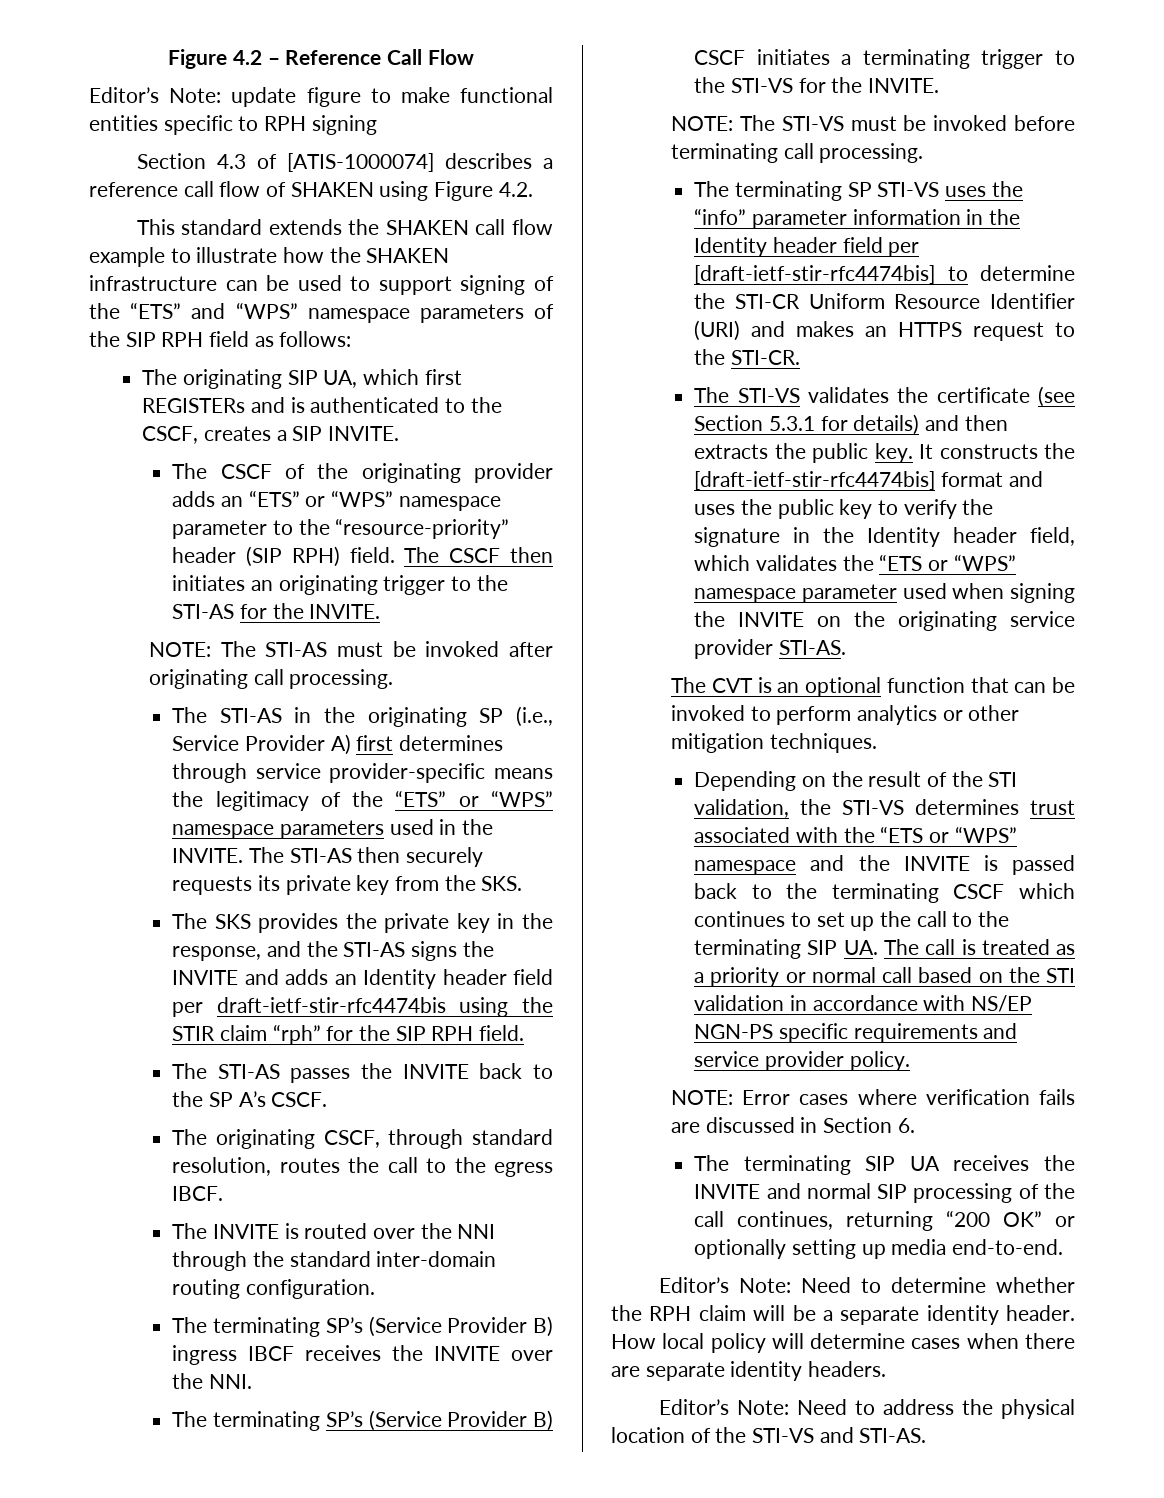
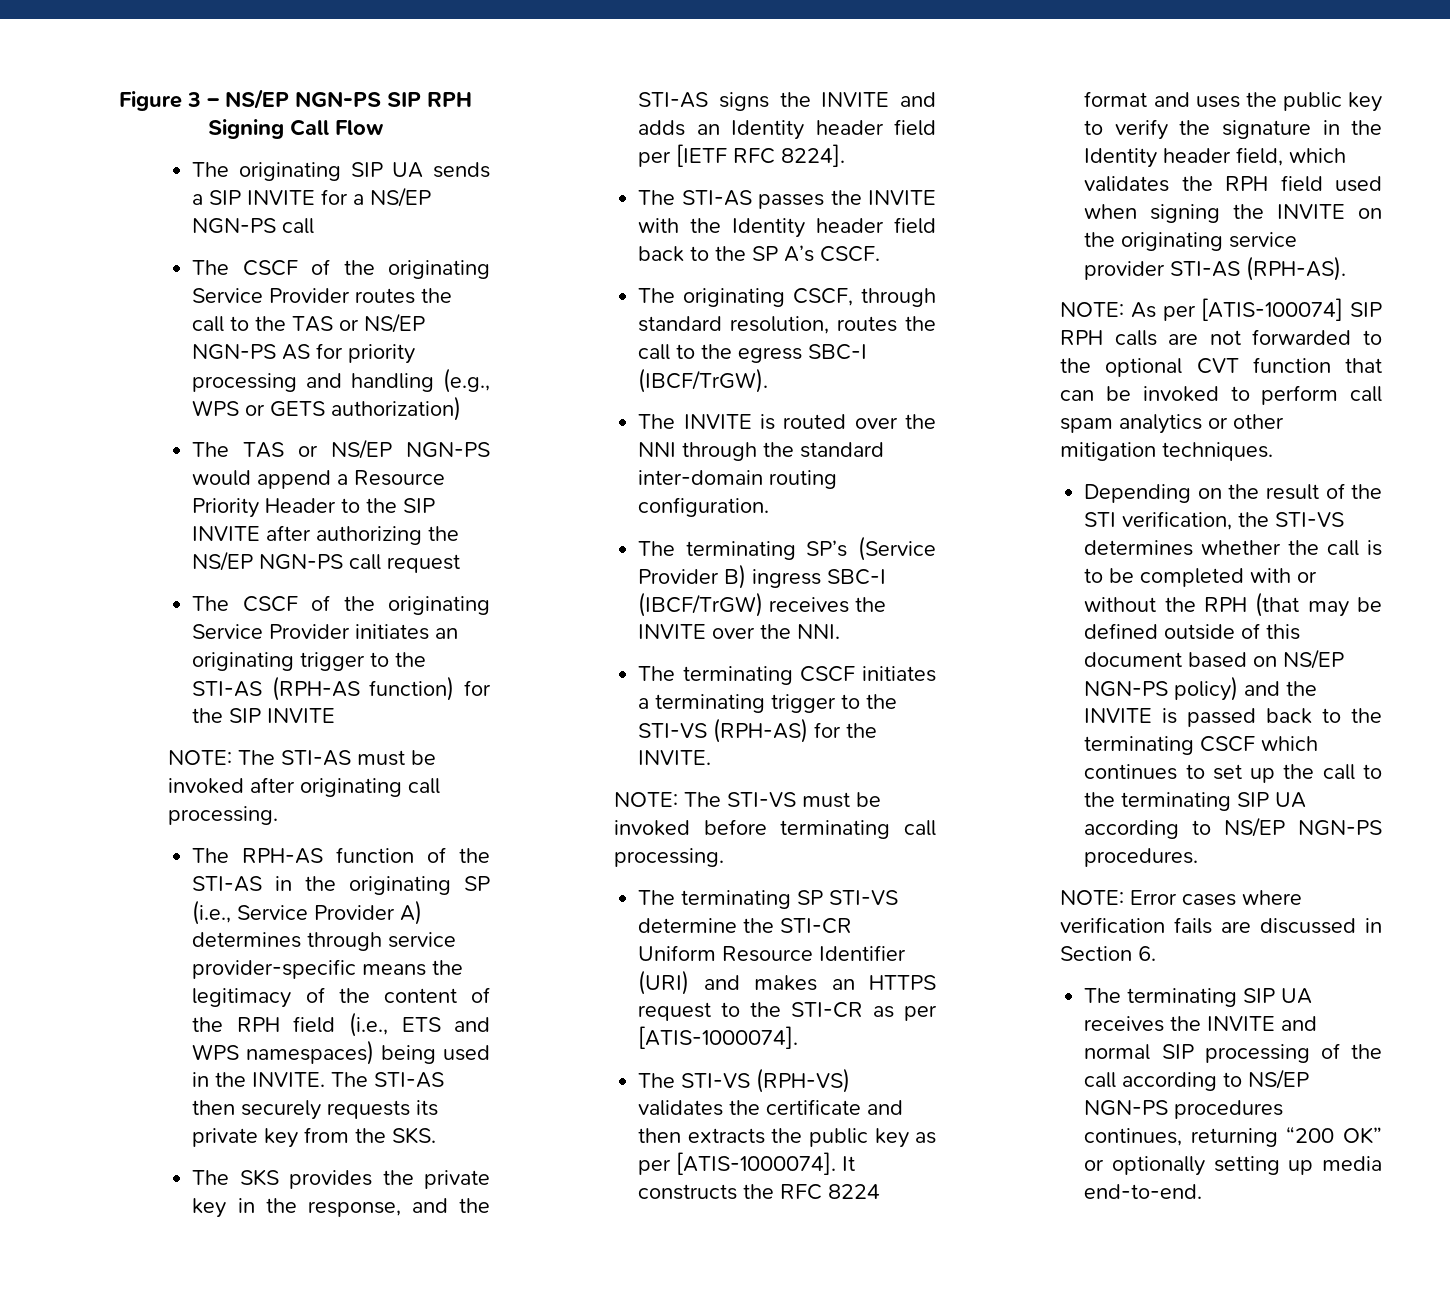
- Figure 4.2 – Reference Call Flow
- Editor’s Note: update figure to make functional entities specific to RPH signing
- Section 4.3 of [ATIS-1000074] describes a reference call flow of SHAKEN using Figure 4.2.
- This standard extends the SHAKEN call flow example to illustrate how the SHAKEN infrastructure can be used to support signing of the “ETS” and “WPS” namespace parameters of the SIP RPH field as follows:
- The originating SIP UA, which first REGISTERs and is authenticated to the CSCF, creates a SIP INVITE.
- The CSCF of the originating provider adds an “ETS” or “WPS” namespace parameter to the “resource-priority” header (SIP RPH) field. The CSCF then initiates an originating trigger to the STI-AS for the INVITE.
+ Figure 3 – NS/EP NGN-PS SIP RPH Signing Call Flow
+ The originating SIP UA sends a SIP INVITE for a NS/EP NGN-PS call
+ The CSCF of the originating Service Provider routes the call to the TAS or NS/EP NGN-PS AS for priority processing and handling (e.g., WPS or GETS authorization)
+ The TAS or NS/EP NGN-PS would append a Resource Priority Header to the SIP INVITE after authorizing the NS/EP NGN-PS call request
+ The CSCF of the originating Service Provider initiates an originating trigger to the STI-AS (RPH-AS function) for the SIP INVITE
- The STI-AS in the originating SP (i.e., Service Provider A) first determines through service provider-specific means the legitimacy of the “ETS” or “WPS” namespace parameters used in the INVITE.
+ The RPH-AS function of the STI-AS in the originating SP (i.e., Service Provider A) determines through service provider-specific means the legitimacy of the content of the RPH field (i.e., ETS and WPS namespaces) being used in the INVITE.
- The SKS provides the private key in the response, and the STI-AS signs the INVITE and adds an Identity header field per draft-ietf-stir-rfc4474bis using the STIR claim “rph” for the SIP RPH field.
+ The SKS provides the private key in the response, and the STI-AS signs the INVITE and adds an Identity header field per [IETF RFC 8224].
- The STI-AS passes the INVITE back to the SP A’s CSCF.
+ The STI-AS passes the INVITE with the Identity header field back to the SP A’s CSCF.
- The originating CSCF, through standard resolution, routes the call to the egress IBCF.
+ The originating CSCF, through standard resolution, routes the call to the egress SBC-I (IBCF/TrGW).
- The terminating SP’s (Service Provider B) ingress IBCF receives the INVITE over the NNI.
+ The terminating SP’s (Service Provider B) ingress SBC-I (IBCF/TrGW) receives the INVITE over the NNI.
- The terminating SP’s (Service Provider B) CSCF initiates a terminating trigger to the STI-VS for the INVITE.
+ The terminating CSCF initiates a terminating trigger to the STI-VS (RPH-AS) for the INVITE.
- The terminating SP STI-VS uses the “info” parameter information in the Identity header field per [draft-ietf-stir-rfc4474bis] to determine the STI-CR Uniform Resource Identifier (URI) and makes an HTTPS request to the STI-CR.
- The STI-VS validates the certificate (see Section 5.3.1 for details) and then extracts the public key.
+ The terminating SP STI-VS determine the STI-CR Uniform Resource Identifier (URI) and makes an HTTPS request to the STI-CR as per [ATIS-1000074].
+ The STI-VS (RPH-VS) validates the certificate and then extracts the public key as per [ATIS-1000074].
- It constructs the [draft-ietf-stir-rfc4474bis] format and uses the public key to verify the signature in the Identity header field, which validates the “ETS or “WPS” namespace parameter used when signing the INVITE on the originating service provider STI-AS.
- The CVT is an optional function that can be invoked to perform analytics or other mitigation techniques.
+ It constructs the RFC 8224 format and uses the public key to verify the signature in the Identity header field, which validates the RPH field used when signing the INVITE on the originating service provider STI-AS (RPH-AS).
+ NOTE: As per [ATIS-100074] SIP RPH calls are not forwarded to the optional CVT function that can be invoked to perform call spam analytics or other mitigation techniques.
- Depending on the result of the STI validation, the STI-VS determines trust associated with the “ETS or “WPS” namespace and the INVITE is passed back to the terminating CSCF which continues to set up the call to the terminating SIP UA. The call is treated as a priority or normal call based on the STI validation in accordance with NS/EP NGN-PS specific requirements and service provider policy.
+ Depending on the result of the STI verification, the STI-VS determines whether the call is to be completed with or without the RPH (that may be defined outside of this document based on NS/EP NGN-PS policy) and the INVITE is passed back to the terminating CSCF which continues to set up the call to the terminating SIP UA according to NS/EP NGN-PS procedures.
- The terminating SIP UA receives the INVITE and normal SIP processing of the call continues, returning “200 OK” or optionally setting up media end-to-end.
+ The terminating SIP UA receives the INVITE and normal SIP processing of the call according to NS/EP NGN-PS procedures continues, returning “200 OK” or optionally setting up media end-to-end.
- Editor’s Note: Need to determine whether the RPH claim will be a separate identity header. How local policy will determine cases when there are separate identity headers.
- Editor’s Note: Need to address the physical location of the STI-VS and STI-AS.

